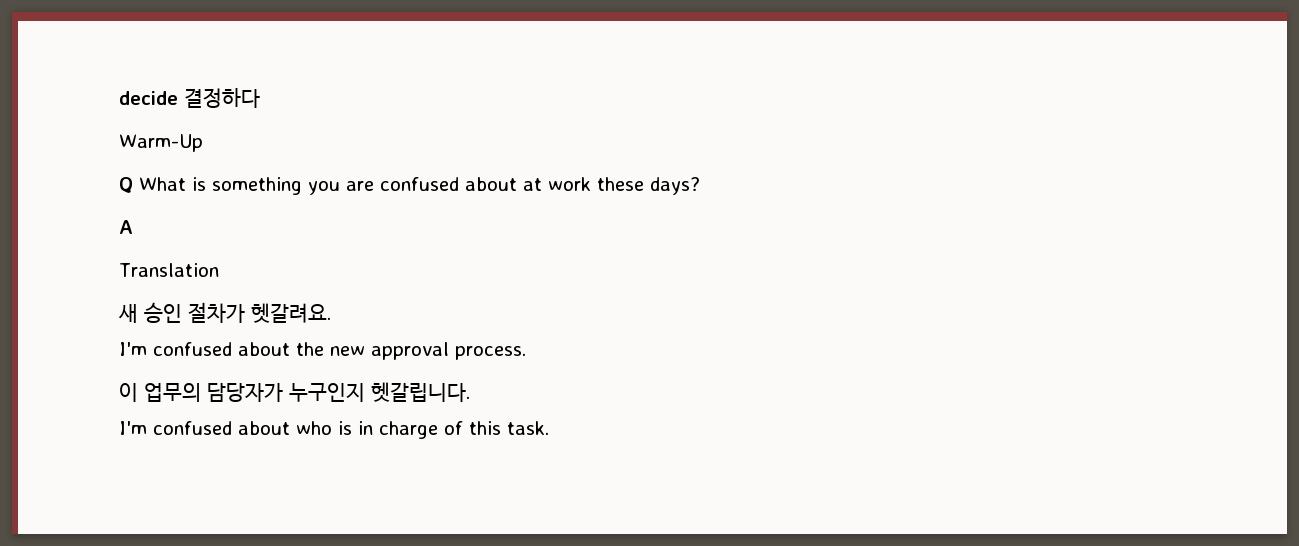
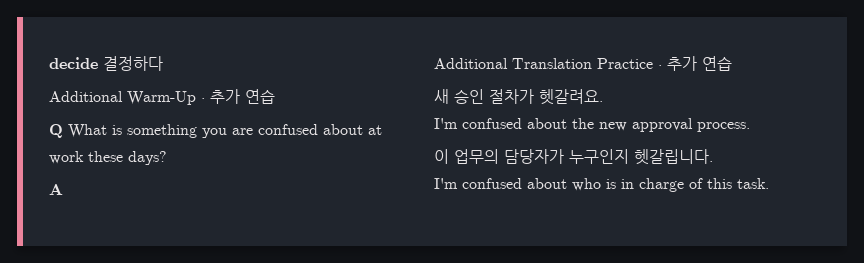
- Warm-Up
+ Additional Warm-Up · 추가 연습
- Translation
+ Additional Translation Practice · 추가 연습

